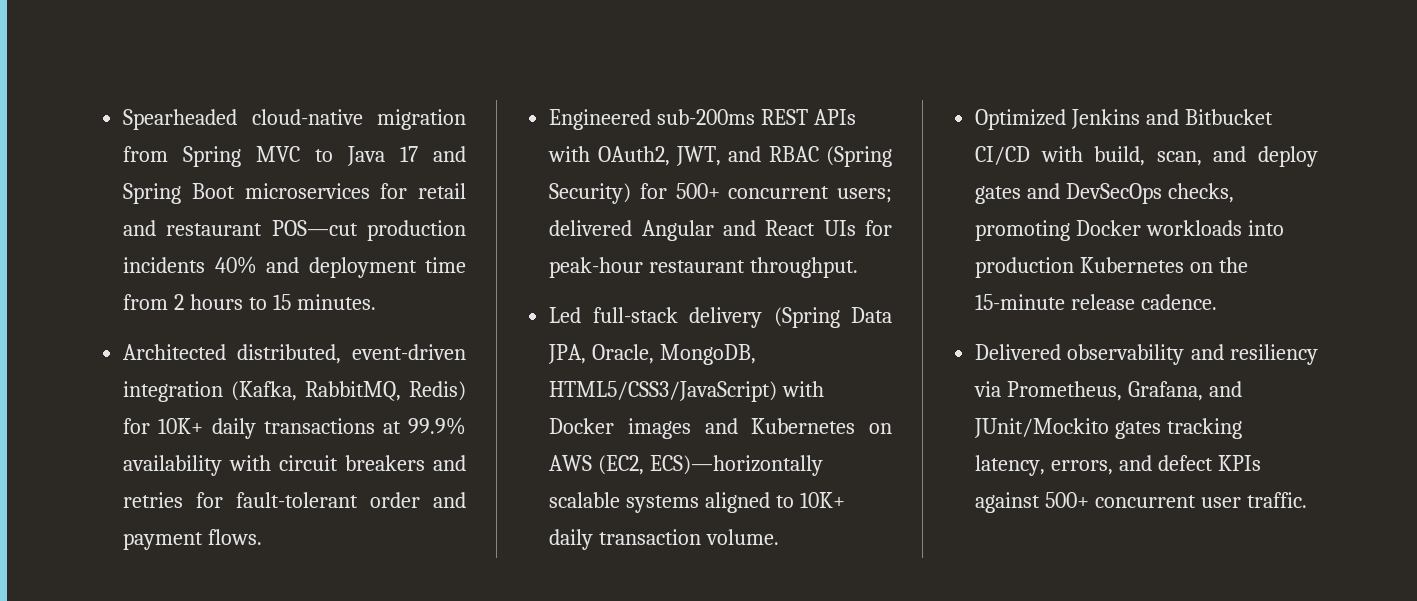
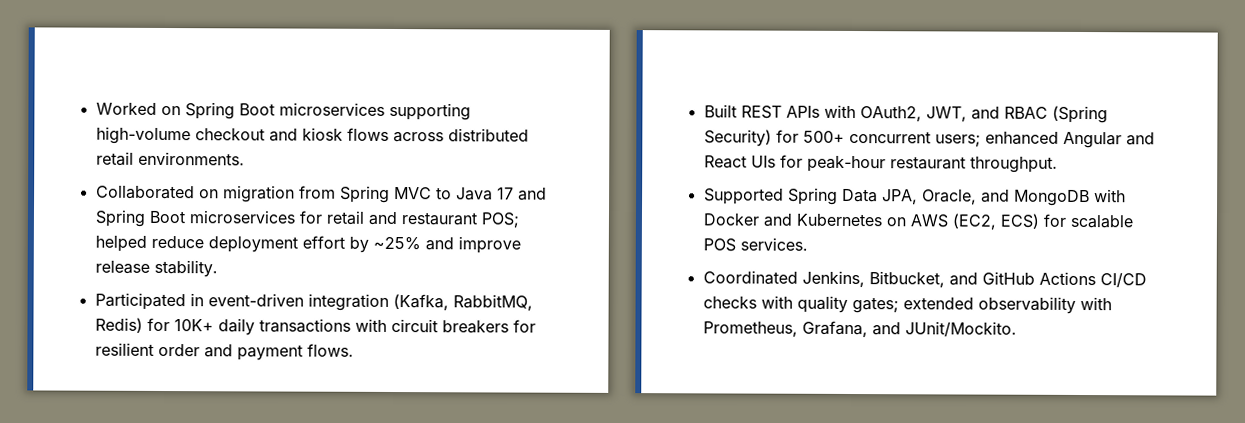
- Spearheaded cloud-native migration from Spring MVC to Java 17 and Spring Boot microservices for retail and restaurant POS—cut production incidents 40% and deployment time from 2 hours to 15 minutes.
- Architected distributed, event-driven integration (Kafka, RabbitMQ, Redis) for 10K+ daily transactions at 99.9% availability with circuit breakers and retries for fault-tolerant order and payment flows.
+ Worked on Spring Boot microservices supporting high-volume checkout and kiosk flows across distributed retail environments.
+ Collaborated on migration from Spring MVC to Java 17 and Spring Boot microservices for retail and restaurant POS; helped reduce deployment effort by ~25% and improve release stability.
+ Participated in event-driven integration (Kafka, RabbitMQ, Redis) for 10K+ daily transactions with circuit breakers for resilient order and payment flows.
- Engineered sub-200ms REST APIs with OAuth2, JWT, and RBAC (Spring Security) for 500+ concurrent users; delivered Angular and React UIs for peak-hour restaurant throughput.
+ Built REST APIs with OAuth2, JWT, and RBAC (Spring Security) for 500+ concurrent users; enhanced Angular and React UIs for peak-hour restaurant throughput.
- Led full-stack delivery (Spring Data JPA, Oracle, MongoDB, HTML5/CSS3/JavaScript) with Docker images and Kubernetes on AWS (EC2, ECS)—horizontally scalable systems aligned to 10K+ daily transaction volume.
- Optimized Jenkins and Bitbucket CI/CD with build, scan, and deploy gates and DevSecOps checks, promoting Docker workloads into production Kubernetes on the 15-minute release cadence.
- Delivered observability and resiliency via Prometheus, Grafana, and JUnit/Mockito gates tracking latency, errors, and defect KPIs against 500+ concurrent user traffic.
+ Supported Spring Data JPA, Oracle, and MongoDB with Docker and Kubernetes on AWS (EC2, ECS) for scalable POS services.
+ Coordinated Jenkins, Bitbucket, and GitHub Actions CI/CD checks with quality gates; extended observability with Prometheus, Grafana, and JUnit/Mockito.

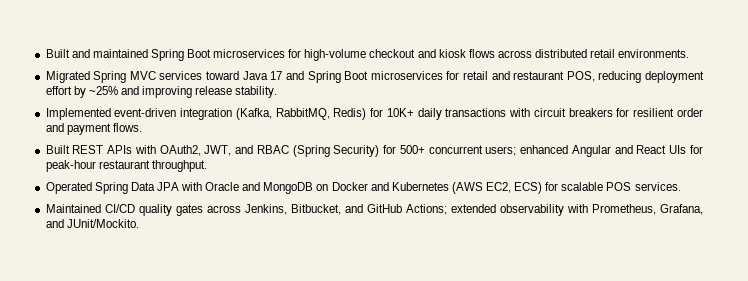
- Worked on Spring Boot microservices supporting high-volume checkout and kiosk flows across distributed retail environments.
+ Built and maintained Spring Boot microservices for high-volume checkout and kiosk flows across distributed retail environments.
- Collaborated on migration from Spring MVC to Java 17 and Spring Boot microservices for retail and restaurant POS; helped reduce deployment effort by ~25% and improve release stability.
+ Migrated Spring MVC services toward Java 17 and Spring Boot microservices for retail and restaurant POS, reducing deployment effort by ~25% and improving release stability.
- Participated in event-driven integration (Kafka, RabbitMQ, Redis) for 10K+ daily transactions with circuit breakers for resilient order and payment flows.
+ Implemented event-driven integration (Kafka, RabbitMQ, Redis) for 10K+ daily transactions with circuit breakers for resilient order and payment flows.
- Supported Spring Data JPA, Oracle, and MongoDB with Docker and Kubernetes on AWS (EC2, ECS) for scalable POS services.
+ Operated Spring Data JPA with Oracle and MongoDB on Docker and Kubernetes (AWS EC2, ECS) for scalable POS services.
- Coordinated Jenkins, Bitbucket, and GitHub Actions CI/CD checks with quality gates; extended observability with Prometheus, Grafana, and JUnit/Mockito.
+ Maintained CI/CD quality gates across Jenkins, Bitbucket, and GitHub Actions; extended observability with Prometheus, Grafana, and JUnit/Mockito.

